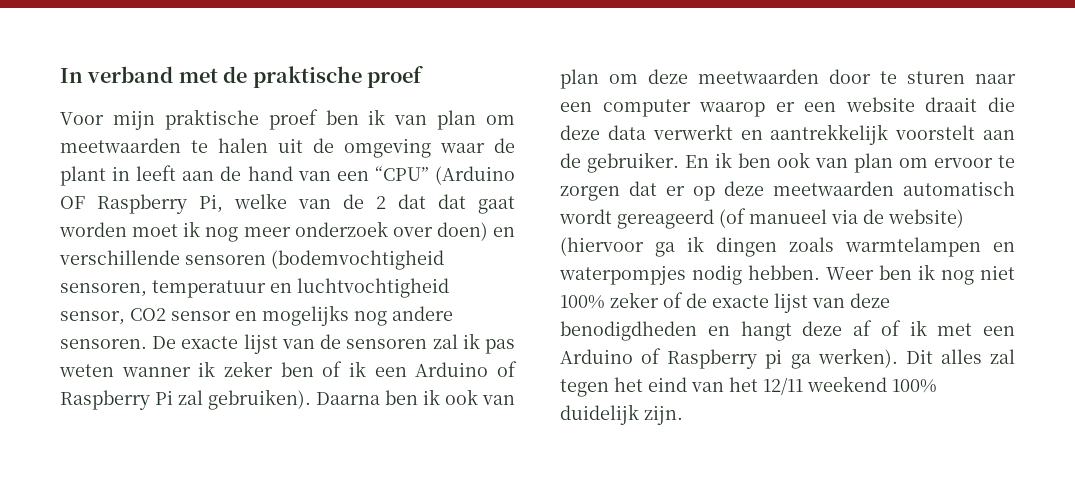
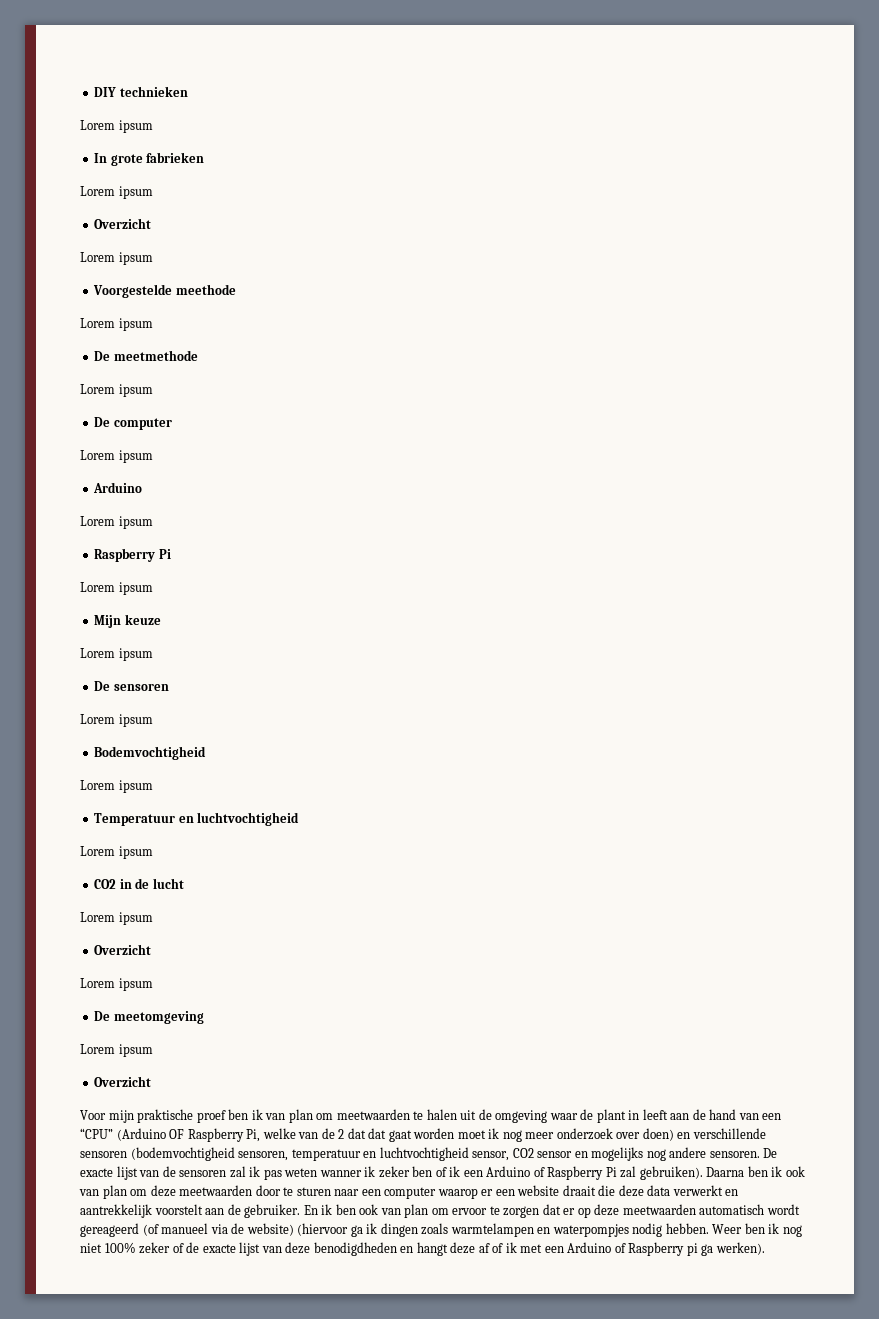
- In verband met de praktische proef
+ DIY technieken
+ Lorem ipsum
+ In grote fabrieken
+ Lorem ipsum
+ Overzicht
+ Lorem ipsum
+ Voorgestelde meethode
+ Lorem ipsum
+ De meetmethode
+ Lorem ipsum
+ De computer
+ Lorem ipsum
+ Arduino
+ Lorem ipsum
+ Raspberry Pi
+ Lorem ipsum
+ Mijn keuze
+ Lorem ipsum
+ De sensoren
+ Lorem ipsum
+ Bodemvochtigheid
+ Lorem ipsum
+ Temperatuur en luchtvochtigheid
+ Lorem ipsum
+ CO2 in de lucht
+ Lorem ipsum
+ Overzicht
+ Lorem ipsum
+ De meetomgeving
+ Lorem ipsum
+ Overzicht
- Dit alles zal tegen het eind van het 12/11 weekend 100% duidelijk zijn.

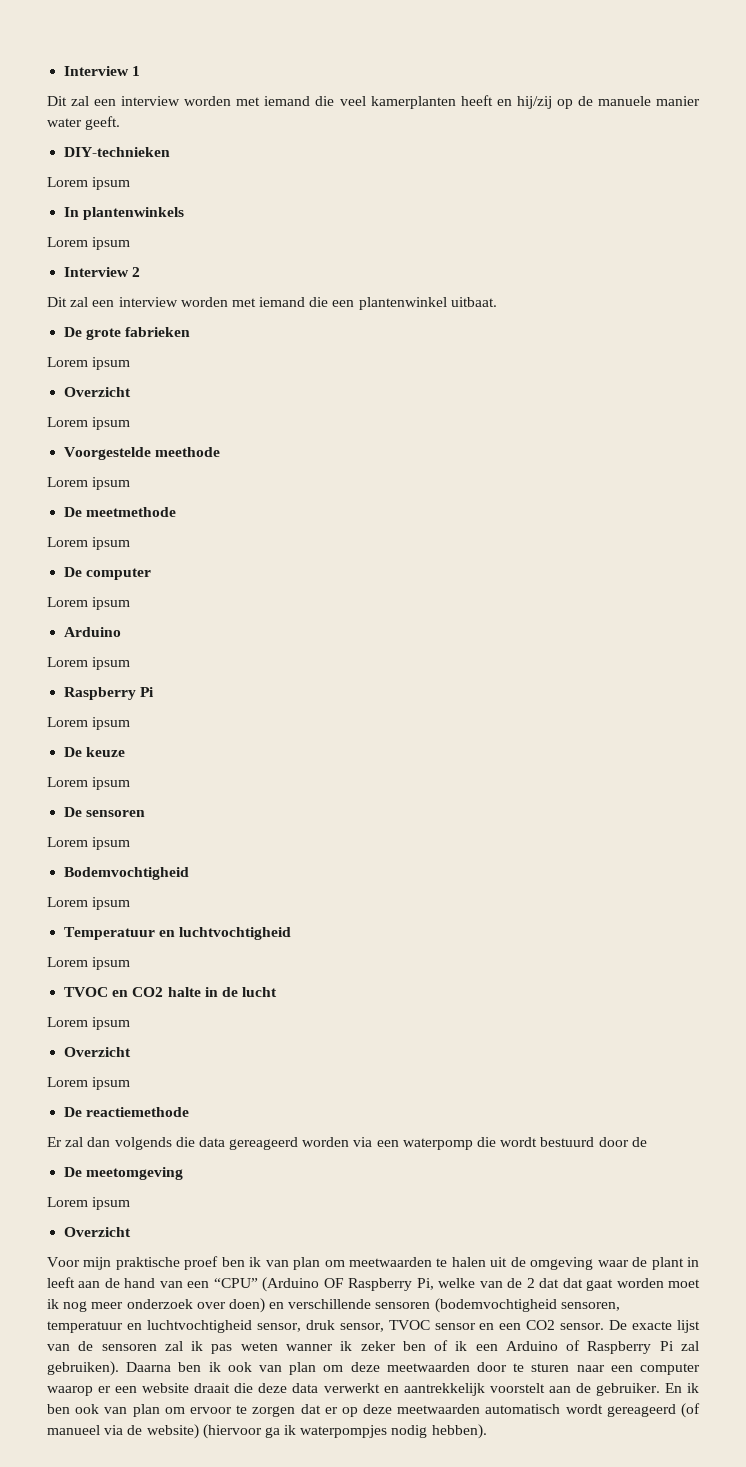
- DIY technieken
+ Interview 1
+ Dit zal een interview worden met iemand die veel kamerplanten heeft en hij/zij op de manuele manier water geeft.
+ DIY-technieken
  Lorem ipsum
- In grote fabrieken
+ In plantenwinkels
+ Lorem ipsum
+ Interview 2
+ Dit zal een interview worden met iemand die een plantenwinkel uitbaat.
+ De grote fabrieken
- Mijn keuze
+ De keuze
- CO2 in de lucht
+ TVOC en CO2 halte in de lucht
+ De reactiemethode
+ Er zal dan volgends die data gereageerd worden via een waterpomp die wordt bestuurd door de
- Voor mijn praktische proef ben ik van plan om meetwaarden te halen uit de omgeving waar de plant in leeft aan de hand van een “CPU” (Arduino OF Raspberry Pi, welke van de 2 dat dat gaat worden moet ik nog meer onderzoek over doen) en verschillende sensoren (bodemvochtigheid sensoren, temperatuur en luchtvochtigheid sensor, CO2 sensor en mogelijks nog andere sensoren.
+ Voor mijn praktische proef ben ik van plan om meetwaarden te halen uit de omgeving waar de plant in leeft aan de hand van een “CPU” (Arduino OF Raspberry Pi, welke van de 2 dat dat gaat worden moet ik nog meer onderzoek over doen) en verschillende sensoren (bodemvochtigheid sensoren, temperatuur en luchtvochtigheid sensor, druk sensor, TVOC sensor en een CO2 sensor.
- En ik ben ook van plan om ervoor te zorgen dat er op deze meetwaarden automatisch wordt gereageerd (of manueel via de website) (hiervoor ga ik dingen zoals warmtelampen en waterpompjes nodig hebben. Weer ben ik nog niet 100% zeker of de exacte lijst van deze benodigdheden en hangt deze af of ik met een Arduino of Raspberry pi ga werken).
+ En ik ben ook van plan om ervoor te zorgen dat er op deze meetwaarden automatisch wordt gereageerd (of manueel via de website) (hiervoor ga ik waterpompjes nodig hebben).

